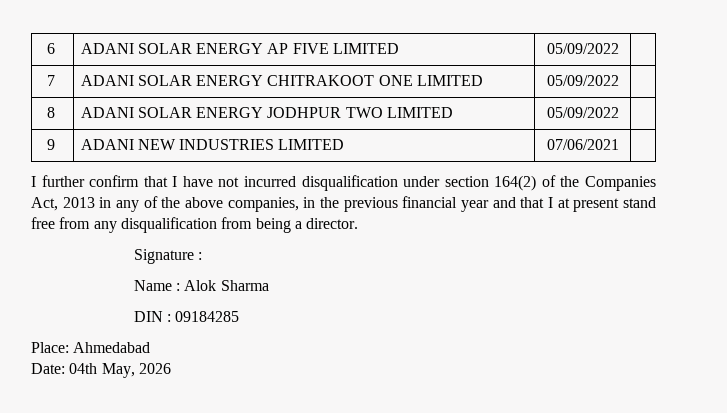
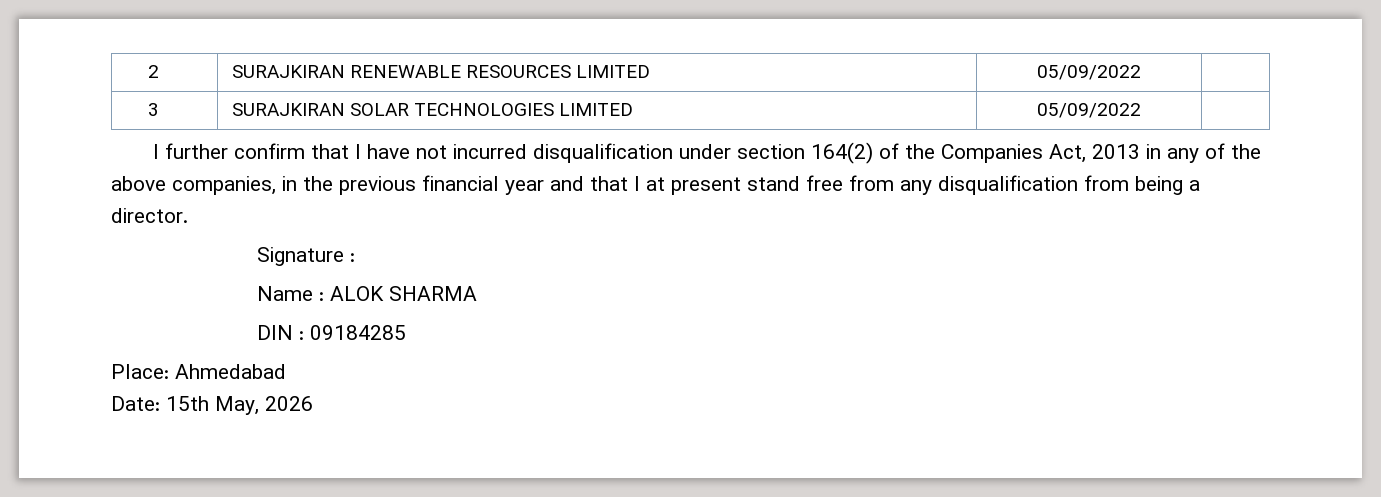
- 6 | ADANI SOLAR ENERGY AP FIVE LIMITED | 05/09/2022 |
- 7 | ADANI SOLAR ENERGY CHITRAKOOT ONE LIMITED | 05/09/2022 |
- 8 | ADANI SOLAR ENERGY JODHPUR TWO LIMITED | 05/09/2022 |
- 9 | ADANI NEW INDUSTRIES LIMITED | 07/06/2021 |
+ 2 | SURAJKIRAN RENEWABLE RESOURCES LIMITED | 05/09/2022 |
+ 3 | SURAJKIRAN SOLAR TECHNOLOGIES LIMITED | 05/09/2022 |
- Name : Alok Sharma
+ Name : ALOK SHARMA
- Date: 04th May, 2026
+ Date: 15th May, 2026

